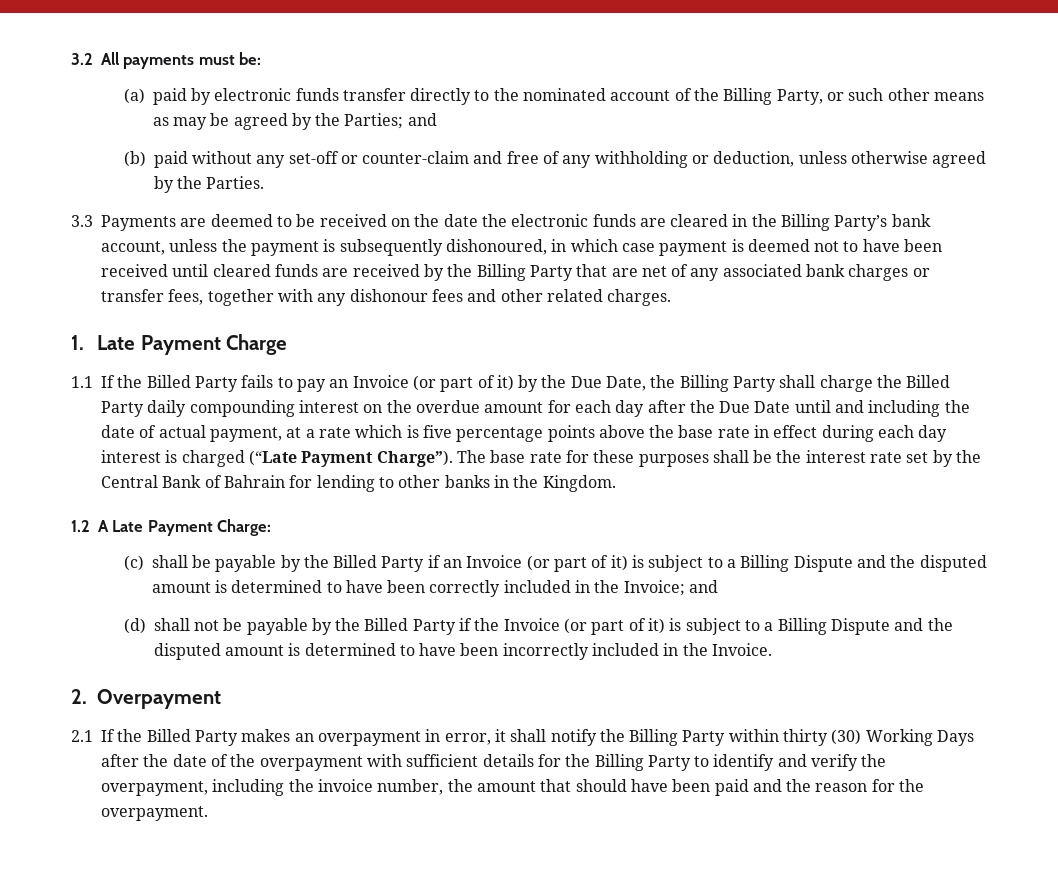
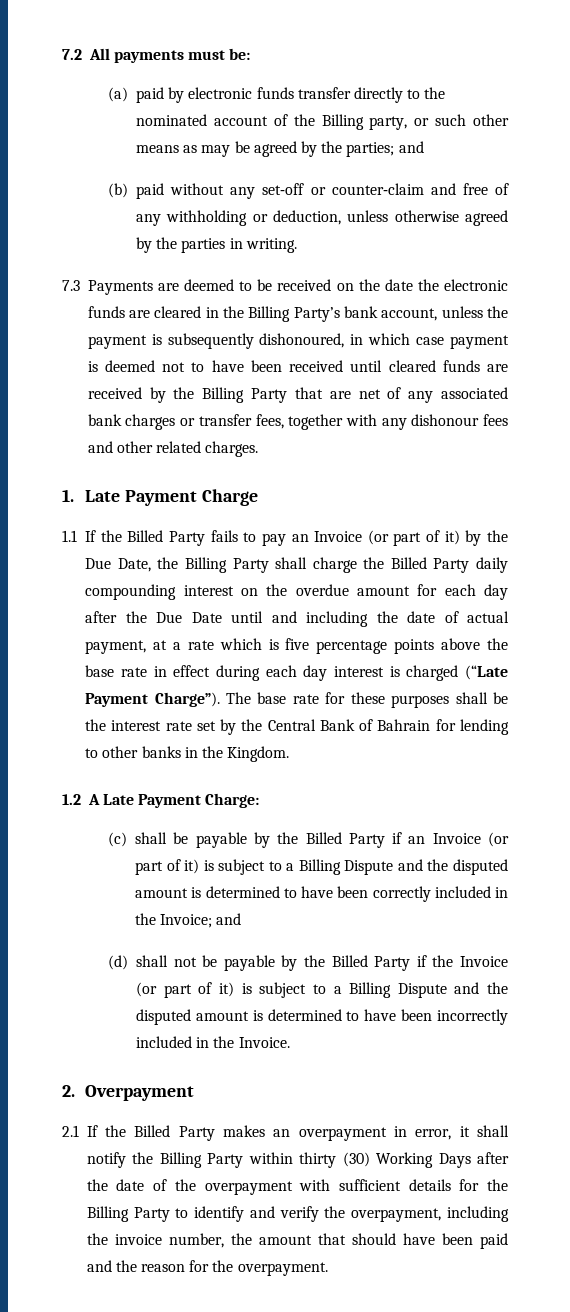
- 3.2 All payments must be:
+ 7.2 All payments must be:
- (a) paid by electronic funds transfer directly to the nominated account of the Billing Party, or such other means as may be agreed by the Parties; and
+ (a) paid by electronic funds transfer directly to the nominated account of the Billing party, or such other means as may be agreed by the parties; and
- (b) paid without any set‐off or counter‐claim and free of any withholding or deduction, unless otherwise agreed by the Parties.
- 3.3 Payments are deemed to be received on the date the electronic funds are cleared in the Billing Party’s bank account, unless the payment is subsequently dishonoured, in which case payment is deemed not to have been received until cleared funds are received by the Billing Party that are net of any associated bank charges or transfer fees, together with any dishonour fees and other related charges.
+ (b) paid without any set‐off or counter‐claim and free of any withholding or deduction, unless otherwise agreed by the parties in writing.
+ 7.3 Payments are deemed to be received on the date the electronic funds are cleared in the Billing Party’s bank account, unless the payment is subsequently dishonoured, in which case payment is deemed not to have been received until cleared funds are received by the Billing Party that are net of any associated bank charges or transfer fees, together with any dishonour fees and other related charges.

